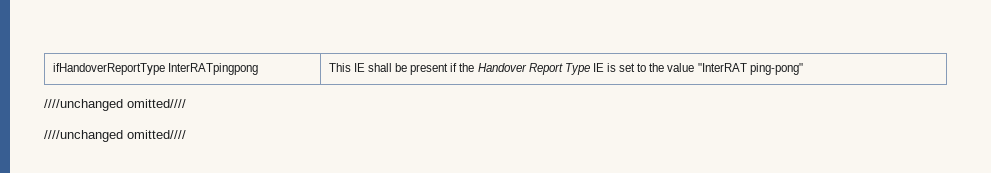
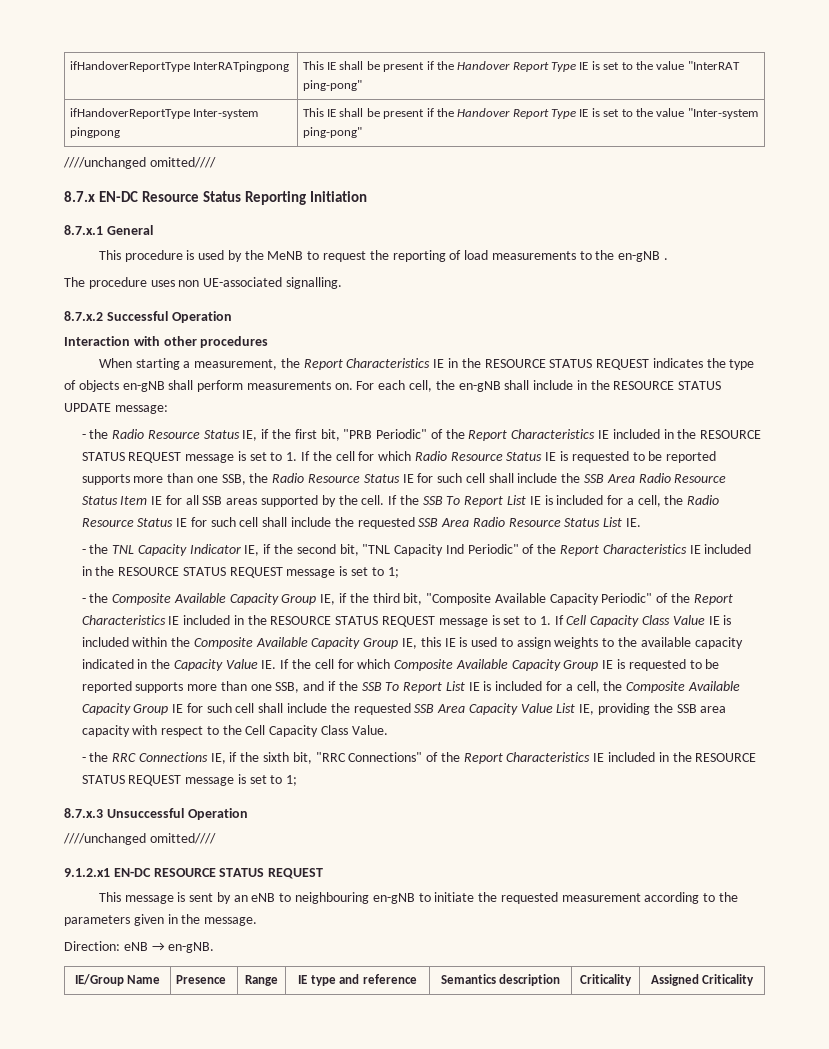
  ifHandoverReportType InterRATpingpong | This IE shall be present if the Handover Report Type IE is set to the value "InterRAT ping-pong"
+ ifHandoverReportType Inter-system pingpong | This IE shall be present if the Handover Report Type IE is set to the value "Inter-system ping-pong"
  ////unchanged omitted////
+ 8.7.x EN-DC Resource Status Reporting Initiation
+ 8.7.x.1 General
+ This procedure is used by the MeNB to request the reporting of load measurements to the en-gNB .
+ The procedure uses non UE-associated signalling.
+ 8.7.x.2 Successful Operation
+ Interaction with other procedures
+ When starting a measurement, the Report Characteristics IE in the RESOURCE STATUS REQUEST indicates the type of objects en-gNB shall perform measurements on. For each cell, the en-gNB shall include in the RESOURCE STATUS UPDATE message:
+ - the Radio Resource Status IE, if the first bit, "PRB Periodic" of the Report Characteristics IE included in the RESOURCE STATUS REQUEST message is set to 1. If the cell for which Radio Resource Status IE is requested to be reported supports more than one SSB, the Radio Resource Status IE for such cell shall include the SSB Area Radio Resource Status Item IE for all SSB areas supported by the cell. If the SSB To Report List IE is included for a cell, the Radio Resource Status IE for such cell shall include the requested SSB Area Radio Resource Status List IE.
+ - the TNL Capacity Indicator IE, if the second bit, "TNL Capacity Ind Periodic" of the Report Characteristics IE included in the RESOURCE STATUS REQUEST message is set to 1;
+ - the Composite Available Capacity Group IE, if the third bit, "Composite Available Capacity Periodic" of the Report Characteristics IE included in the RESOURCE STATUS REQUEST message is set to 1. If Cell Capacity Class Value IE is included within the Composite Available Capacity Group IE, this IE is used to assign weights to the available capacity indicated in the Capacity Value IE. If the cell for which Composite Available Capacity Group IE is requested to be reported supports more than one SSB, and if the SSB To Report List IE is included for a cell, the Composite Available Capacity Group IE for such cell shall include the requested SSB Area Capacity Value List IE, providing the SSB area capacity with respect to the Cell Capacity Class Value.
+ - the RRC Connections IE, if the sixth bit, "RRC Connections" of the Report Characteristics IE included in the RESOURCE STATUS REQUEST message is set to 1;
+ 8.7.x.3 Unsuccessful Operation
  ////unchanged omitted////
+ 9.1.2.x1 EN-DC RESOURCE STATUS REQUEST
+ This message is sent by an eNB to neighbouring en-gNB to initiate the requested measurement according to the parameters given in the message.
+ Direction: eNB → en-gNB.
+ IE/Group Name | Presence | Range | IE type and reference | Semantics description | Criticality | Assigned Criticality

